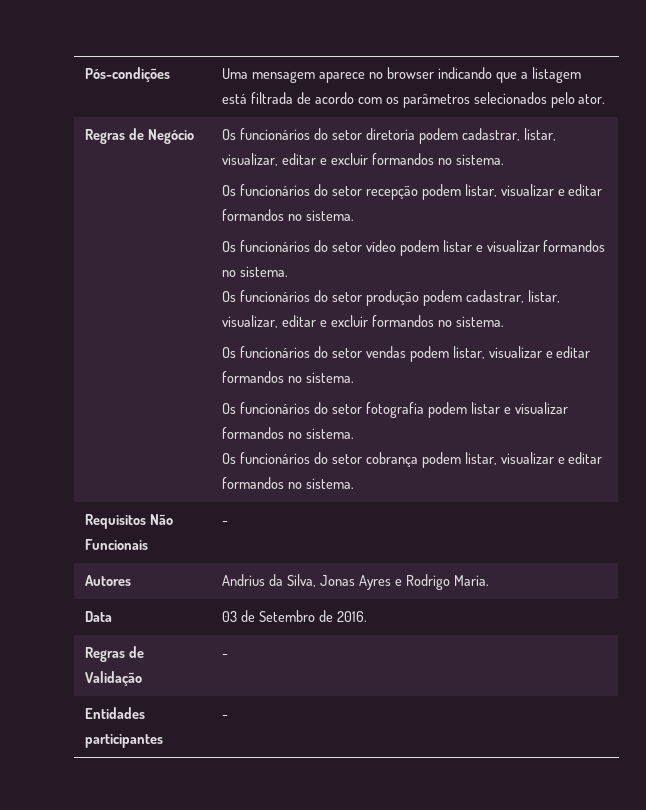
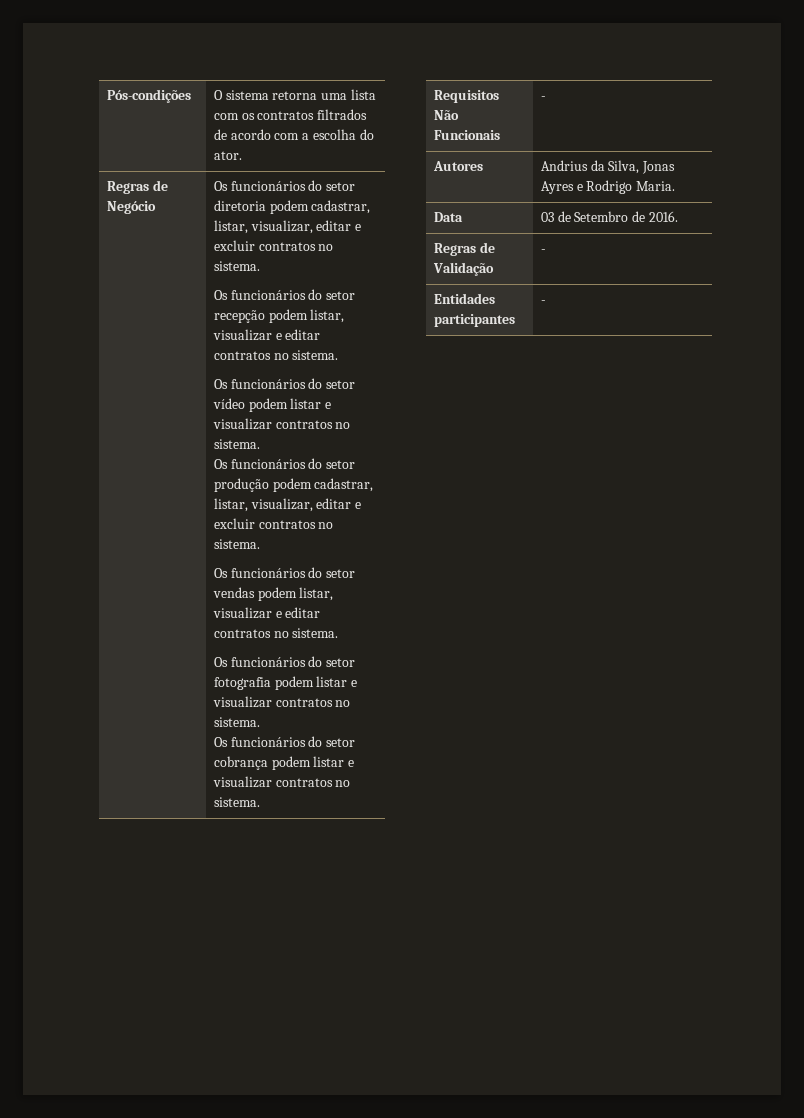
- Pós-condições | Uma mensagem aparece no browser indicando que a listagem está filtrada de acordo com os parâmetros selecionados pelo ator.
+ Pós-condições | O sistema retorna uma lista com os contratos filtrados de acordo com a escolha do ator.
- Os funcionários do setor diretoria podem cadastrar, listar, visualizar, editar e excluir formandos no sistema.
+ Os funcionários do setor diretoria podem cadastrar, listar, visualizar, editar e excluir contratos no sistema.
- Os funcionários do setor recepção podem listar, visualizar e editar formandos no sistema.
+ Os funcionários do setor recepção podem listar, visualizar e editar contratos no sistema.
- Os funcionários do setor vídeo podem listar e visualizar formandos no sistema.
+ Os funcionários do setor vídeo podem listar e visualizar contratos no sistema.
- Os funcionários do setor produção podem cadastrar, listar, visualizar, editar e excluir formandos no sistema.
+ Os funcionários do setor produção podem cadastrar, listar, visualizar, editar e excluir contratos no sistema.
- Os funcionários do setor vendas podem listar, visualizar e editar formandos no sistema.
+ Os funcionários do setor vendas podem listar, visualizar e editar contratos no sistema.
- Os funcionários do setor fotografia podem listar e visualizar formandos no sistema.
+ Os funcionários do setor fotografia podem listar e visualizar contratos no sistema.
- Os funcionários do setor cobrança podem listar, visualizar e editar formandos no sistema.
+ Os funcionários do setor cobrança podem listar e visualizar contratos no sistema.

